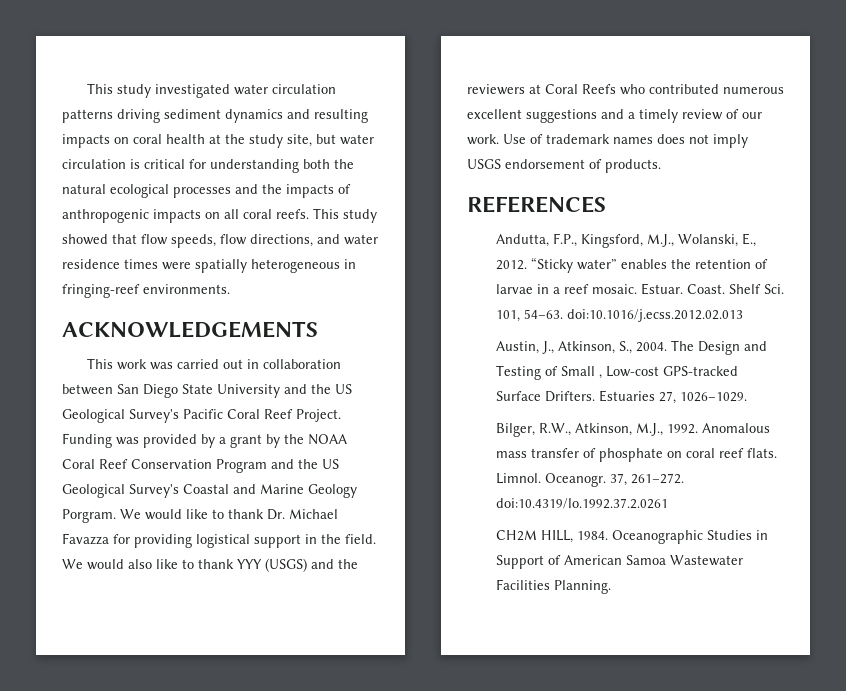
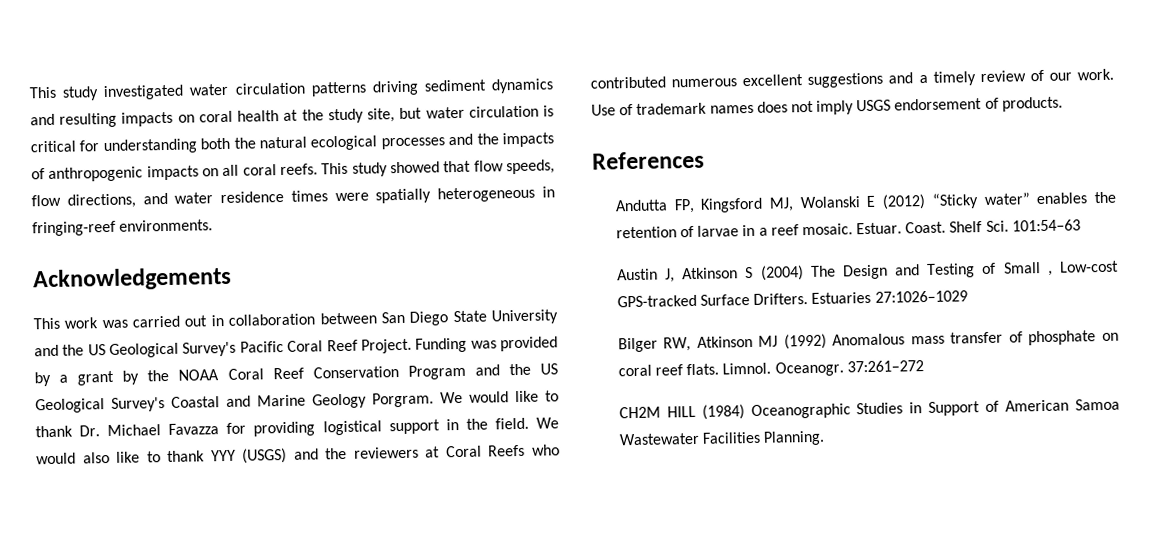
- ACKNOWLEDGEMENTS
+ Acknowledgements
- REFERENCES
- Andutta, F.P., Kingsford, M.J., Wolanski, E., 2012. “Sticky water” enables the retention of larvae in a reef mosaic.
+ References
+ Andutta FP, Kingsford MJ, Wolanski E (2012) “Sticky water” enables the retention of larvae in a reef mosaic.
- Shelf Sci. 101, 54–63. doi:10.1016/j.ecss.2012.02.013
- Austin, J., Atkinson, S., 2004. The Design and Testing of Small , Low-cost GPS-tracked Surface Drifters.
+ Shelf Sci. 101:54–63
+ Austin J, Atkinson S (2004) The Design and Testing of Small , Low-cost GPS-tracked Surface Drifters.
- Estuaries 27, 1026–1029.
- Bilger, R.W., Atkinson, M.J., 1992. Anomalous mass transfer of phosphate on coral reef flats.
+ Estuaries 27:1026–1029
+ Bilger RW, Atkinson MJ (1992) Anomalous mass transfer of phosphate on coral reef flats.
- 37, 261–272. doi:10.4319/lo.1992.37.2.0261
+ 37:261–272
- CH2M HILL, 1984. Oceanographic Studies in Support of American Samoa Wastewater Facilities Planning.
+ CH2M HILL (1984) Oceanographic Studies in Support of American Samoa Wastewater Facilities Planning.

